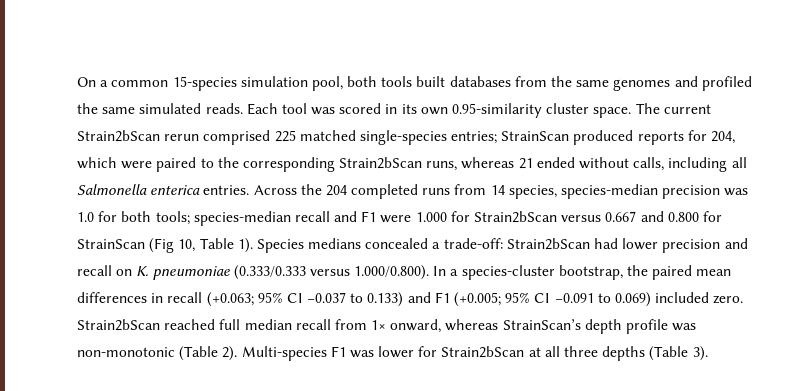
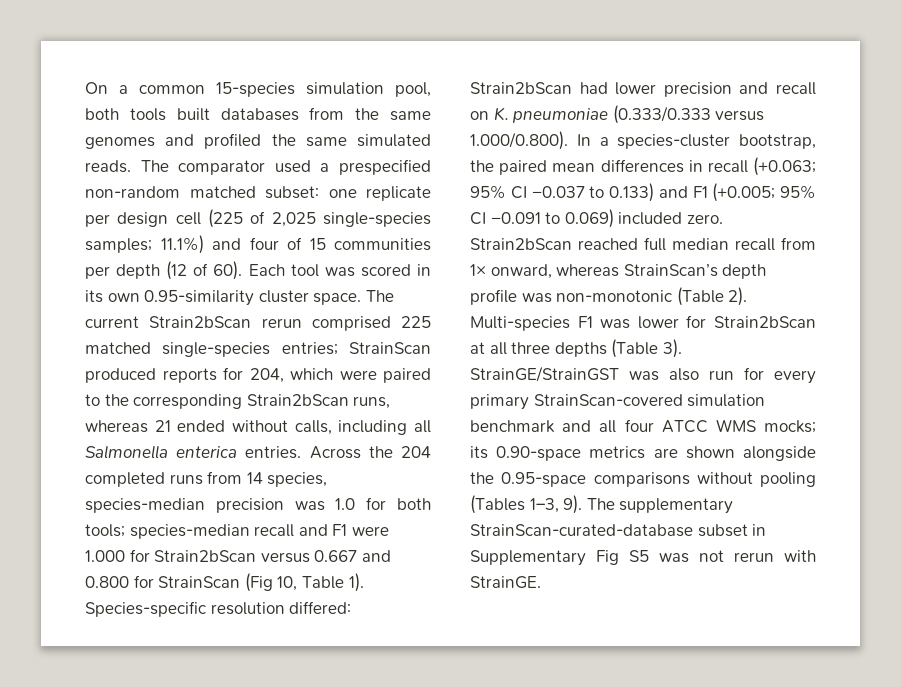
+ The comparator used a prespecified non-random matched subset: one replicate per design cell (225 of 2,025 single-species samples; 11.1%) and four of 15 communities per depth (12 of 60).
- Species medians concealed a trade-off: Strain2bScan had lower precision and recall on K. pneumoniae (0.333/0.333 versus 1.000/0.800). In a species-cluster bootstrap, the paired mean differences in recall (+0.063; 95% CI −0.037 to 0.133) and F1 (+0.005; 95% CI −0.091 to 0.069) included zero.
+ Species-specific resolution differed: Strain2bScan had lower precision and recall on K. pneumoniae (0.333/0.333 versus 1.000/0.800). In a species-cluster bootstrap, the paired mean differences in recall (+0.063; 95% CI −0.037 to 0.133) and F1 (+0.005; 95% CI −0.091 to 0.069) included zero.
+ StrainGE/StrainGST was also run for every primary StrainScan-covered simulation benchmark and all four ATCC WMS mocks; its 0.90-space metrics are shown alongside the 0.95-space comparisons without pooling (Tables 1–3, 9). The supplementary StrainScan-curated-database subset in Supplementary Fig S5 was not rerun with StrainGE.

